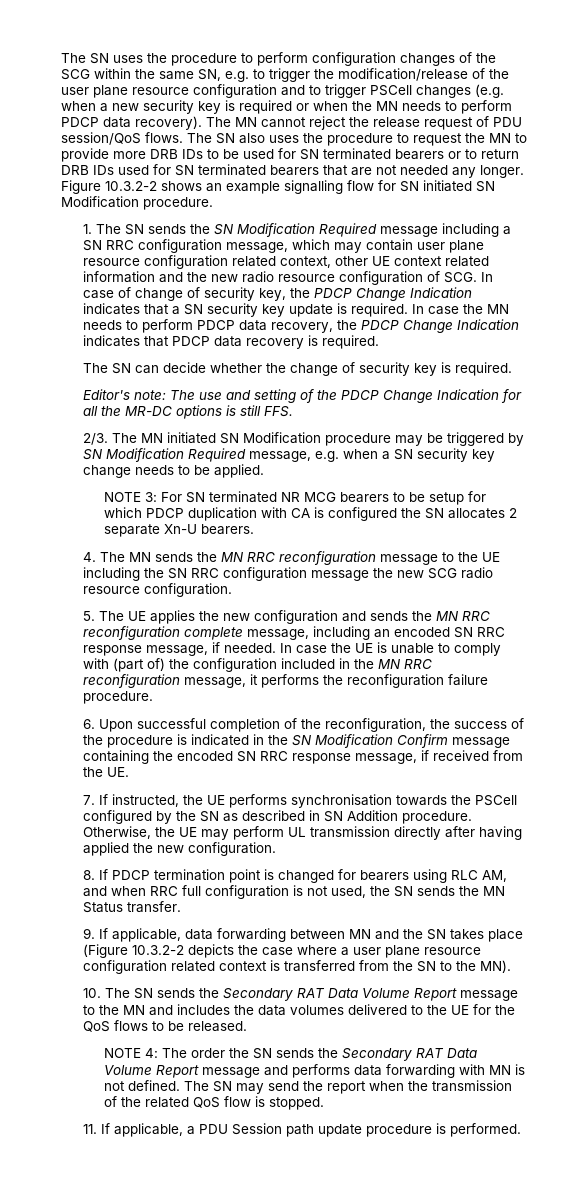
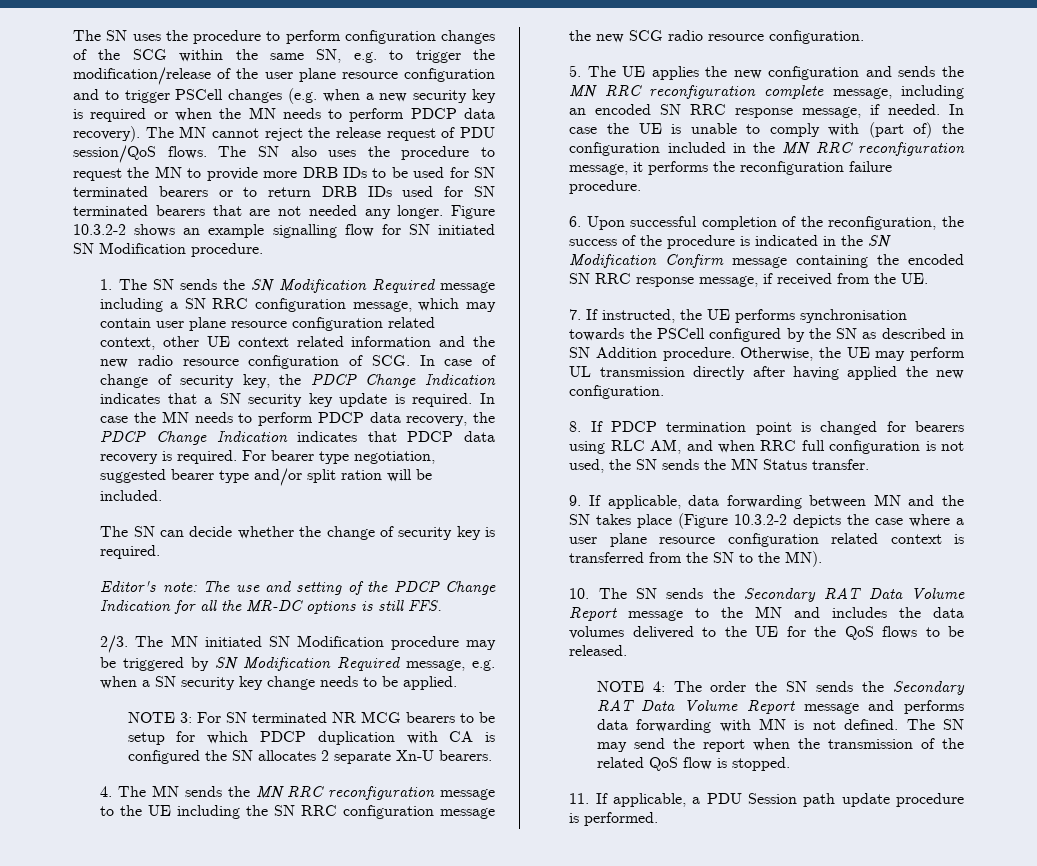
+ For bearer type negotiation, suggested bearer type and/or split ration will be included.

